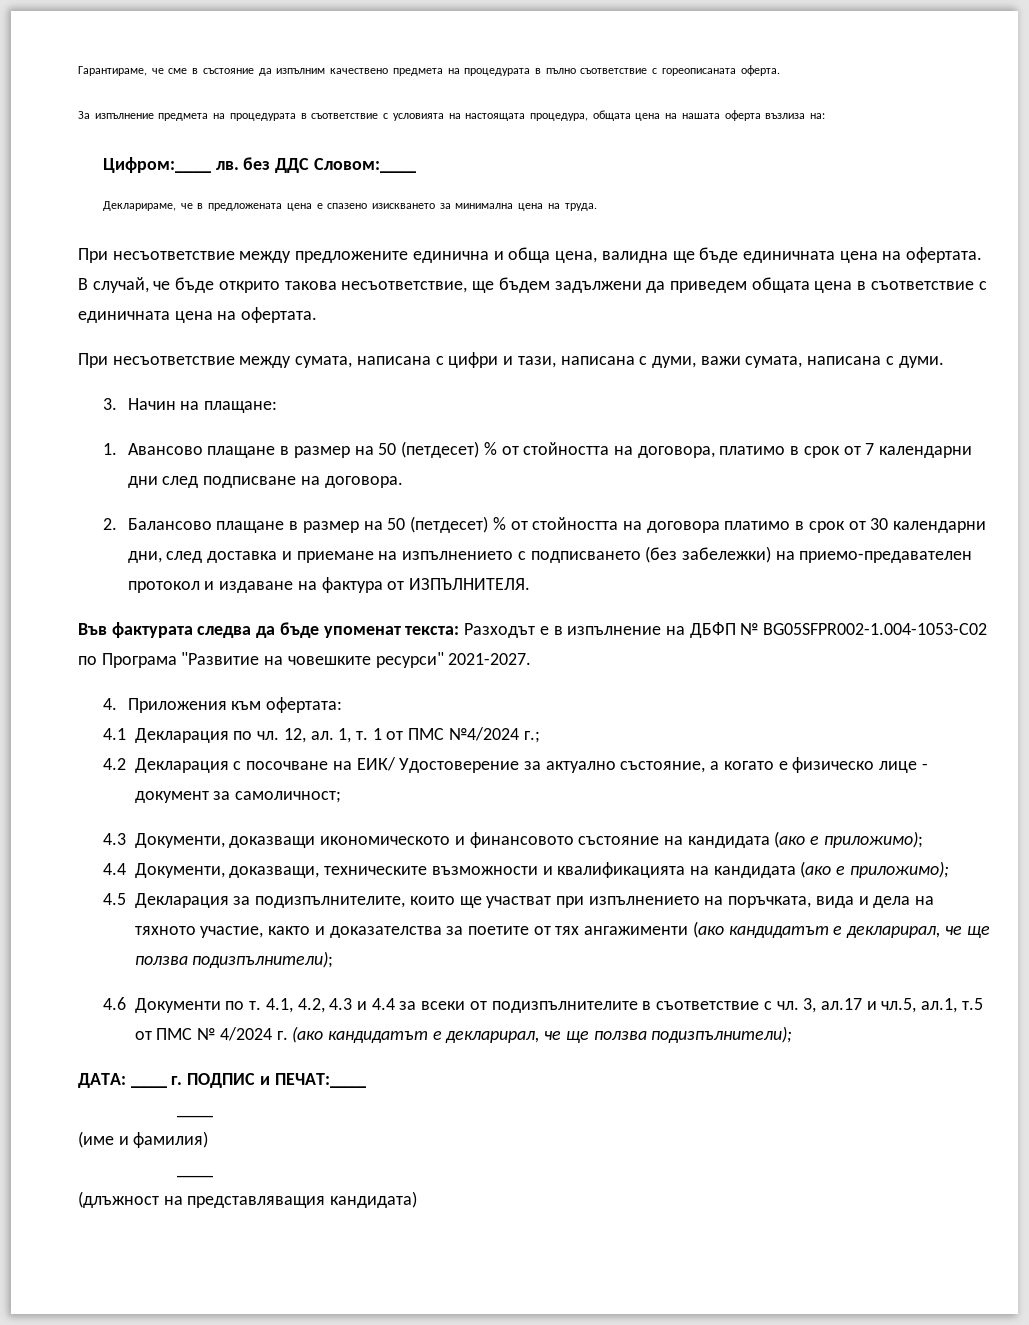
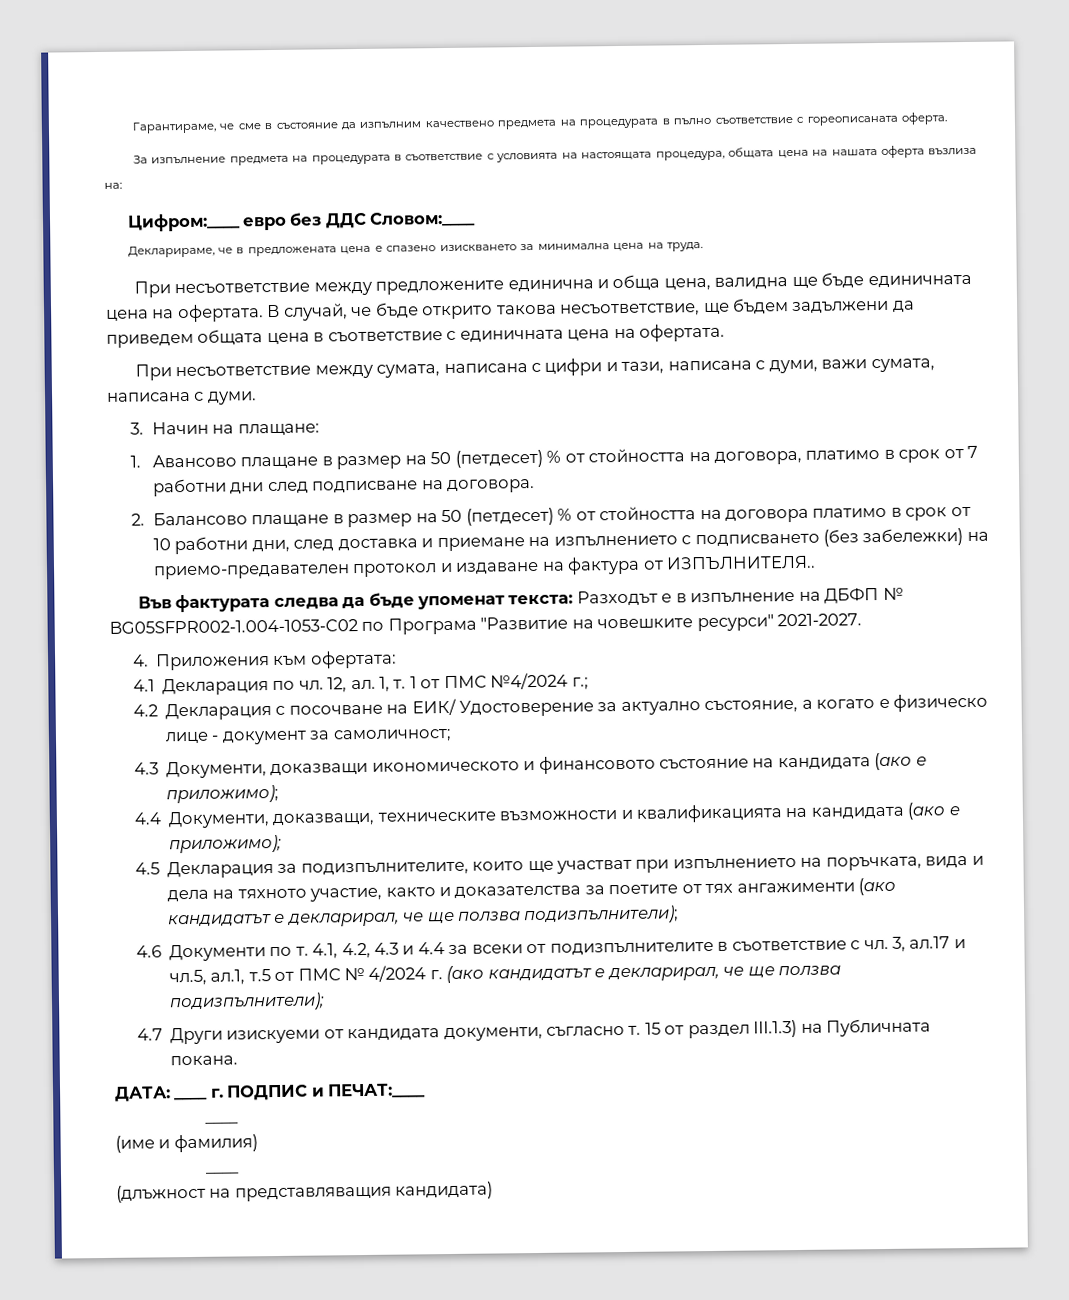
- Цифром:____ лв. без ДДС Словом:____
+ Цифром:____ евро без ДДС Словом:____
- 1. Авансово плащане в размер на 50 (петдесет) % от стойността на договора, платимо в срок от 7 календарни дни след подписване на договора.
+ 1. Авансово плащане в размер на 50 (петдесет) % от стойността на договора, платимо в срок от 7 работни дни след подписване на договора.
- 2. Балансово плащане в размер на 50 (петдесет) % от стойността на договора платимо в срок от 30 календарни дни, след доставка и приемане на изпълнението с подписването (без забележки) на приемо-предавателен протокол и издаване на фактура от ИЗПЪЛНИТЕЛЯ.
+ 2. Балансово плащане в размер на 50 (петдесет) % от стойността на договора платимо в срок от 10 работни дни, след доставка и приемане на изпълнението с подписването (без забележки) на приемо-предавателен протокол и издаване на фактура от ИЗПЪЛНИТЕЛЯ..
+ 4.7 Други изискуеми от кандидата документи, съгласно т. 15 от раздел ІІІ.1.3) на Публичната покана.

